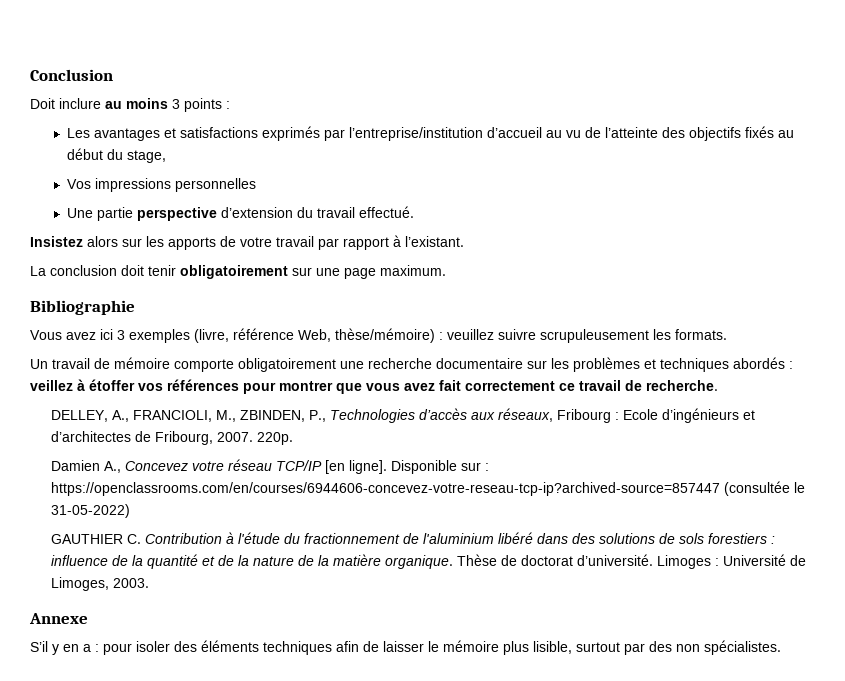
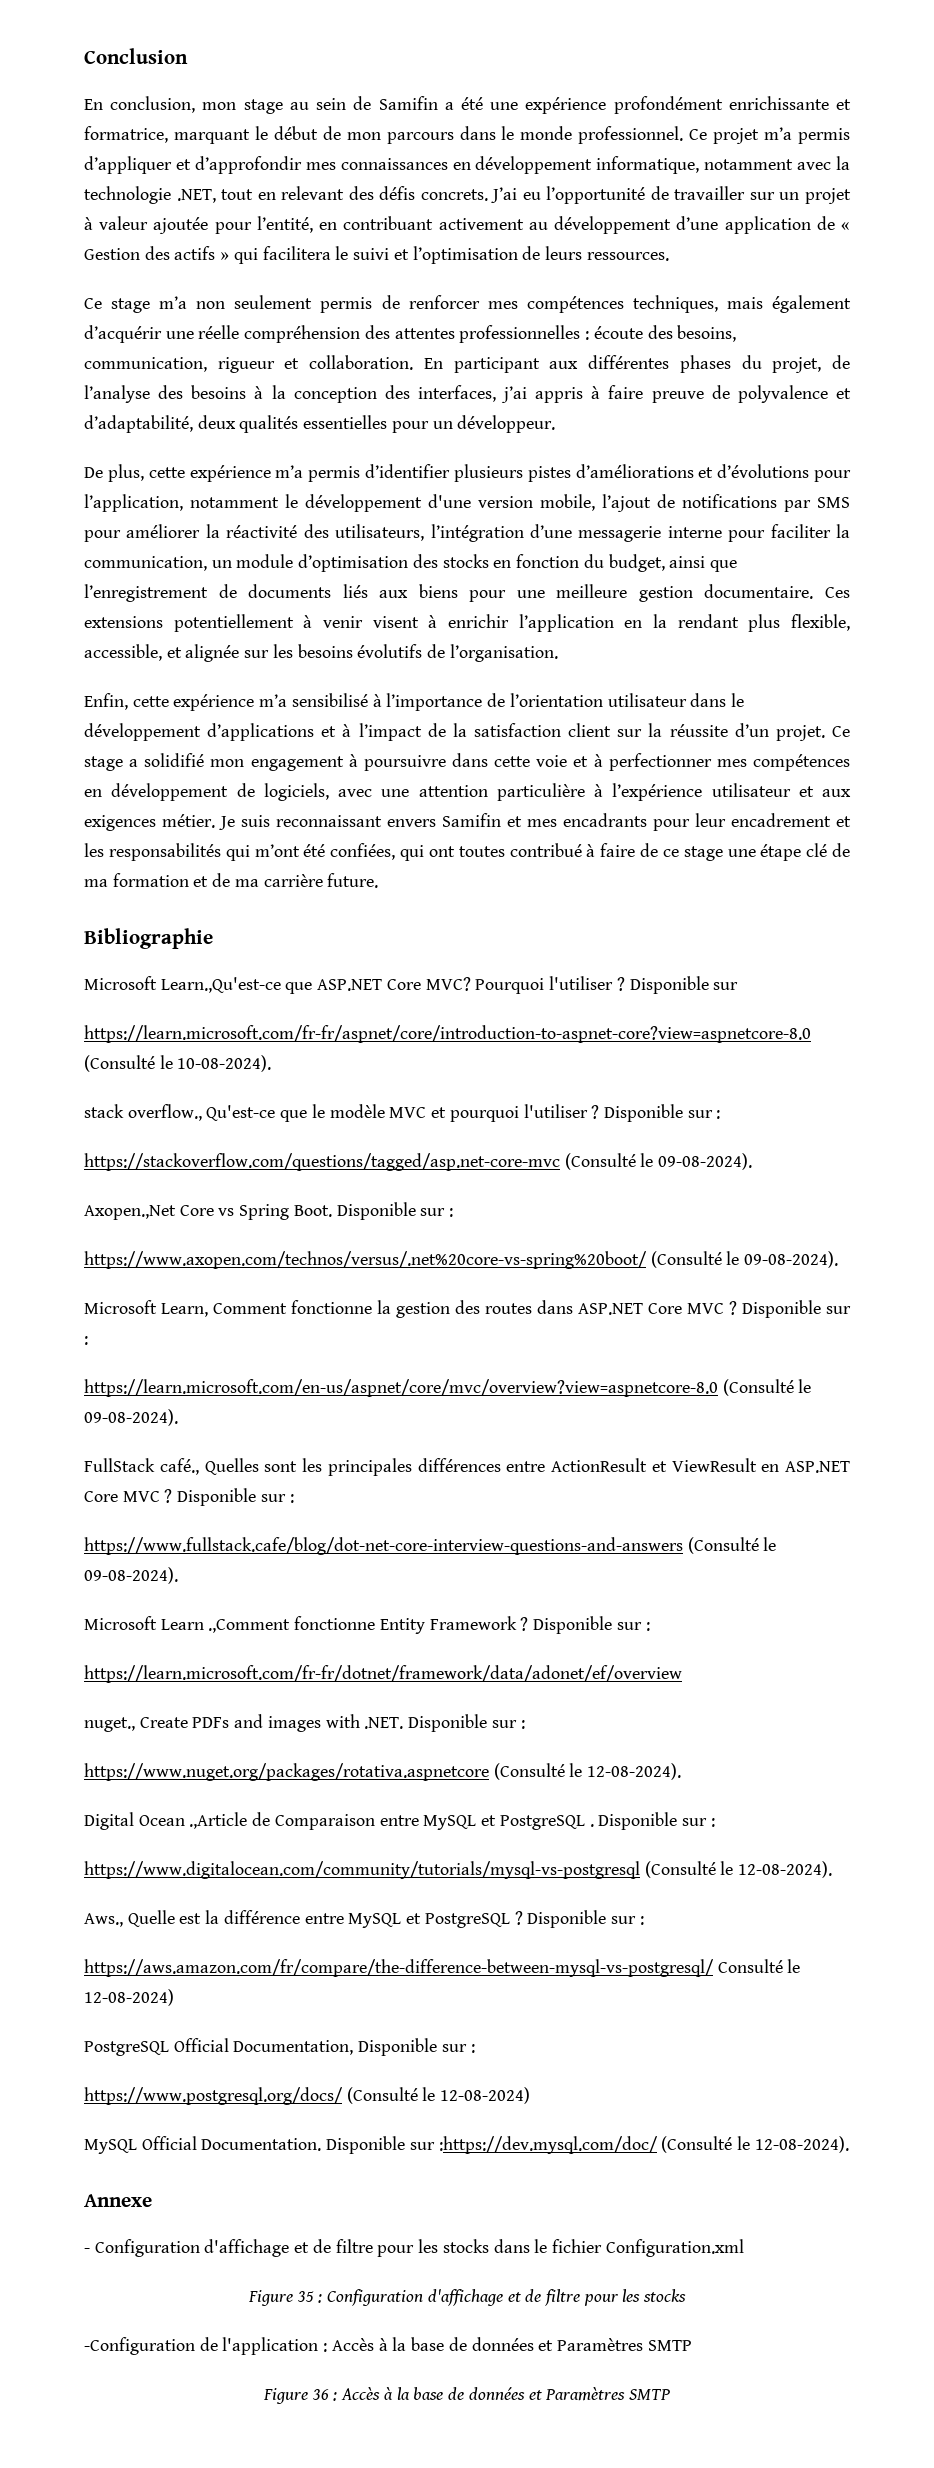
- Doit inclure au moins 3 points :
- Les avantages et satisfactions exprimés par l’entreprise/institution d’accueil au vu de l’atteinte des objectifs fixés au début du stage,
- Vos impressions personnelles
- Une partie perspective d’extension du travail effectué.
- Insistez alors sur les apports de votre travail par rapport à l’existant.
- La conclusion doit tenir obligatoirement sur une page maximum.
+ En conclusion, mon stage au sein de Samifin a été une expérience profondément enrichissante et formatrice, marquant le début de mon parcours dans le monde professionnel. Ce projet m’a permis d’appliquer et d’approfondir mes connaissances en développement informatique, notamment avec la technologie .NET, tout en relevant des défis concrets. J’ai eu l’opportunité de travailler sur un projet à valeur ajoutée pour l’entité, en contribuant activement au développement d’une application de « Gestion des actifs » qui facilitera le suivi et l’optimisation de leurs ressources.
+ Ce stage m’a non seulement permis de renforcer mes compétences techniques, mais également d’acquérir une réelle compréhension des attentes professionnelles : écoute des besoins, communication, rigueur et collaboration. En participant aux différentes phases du projet, de l’analyse des besoins à la conception des interfaces, j’ai appris à faire preuve de polyvalence et d’adaptabilité, deux qualités essentielles pour un développeur.
+ De plus, cette expérience m’a permis d’identifier plusieurs pistes d’améliorations et d’évolutions pour l’application, notamment le développement d'une version mobile, l’ajout de notifications par SMS pour améliorer la réactivité des utilisateurs, l’intégration d’une messagerie interne pour faciliter la communication, un module d’optimisation des stocks en fonction du budget, ainsi que l’enregistrement de documents liés aux biens pour une meilleure gestion documentaire. Ces extensions potentiellement à venir visent à enrichir l’application en la rendant plus flexible, accessible, et alignée sur les besoins évolutifs de l’organisation.
+ Enfin, cette expérience m’a sensibilisé à l’importance de l’orientation utilisateur dans le développement d’applications et à l’impact de la satisfaction client sur la réussite d’un projet. Ce stage a solidifié mon engagement à poursuivre dans cette voie et à perfectionner mes compétences en développement de logiciels, avec une attention particulière à l’expérience utilisateur et aux exigences métier. Je suis reconnaissant envers Samifin et mes encadrants pour leur encadrement et les responsabilités qui m’ont été confiées, qui ont toutes contribué à faire de ce stage une étape clé de ma formation et de ma carrière future.
  Bibliographie
- Vous avez ici 3 exemples (livre, référence Web, thèse/mémoire) : veuillez suivre scrupuleusement les formats.
- Un travail de mémoire comporte obligatoirement une recherche documentaire sur les problèmes et techniques abordés : veillez à étoffer vos références pour montrer que vous avez fait correctement ce travail de recherche.
- DELLEY, A., FRANCIOLI, M., ZBINDEN, P., Technologies d’accès aux réseaux, Fribourg : Ecole d’ingénieurs et d’architectes de Fribourg, 2007. 220p.
- Damien A., Concevez votre réseau TCP/IP [en ligne]. Disponible sur : https://openclassrooms.com/en/courses/6944606-concevez-votre-reseau-tcp-ip?archived-source=857447 (consultée le 31-05-2022)
- GAUTHIER C. Contribution à l'étude du fractionnement de l'aluminium libéré dans des solutions de sols forestiers : influence de la quantité et de la nature de la matière organique. Thèse de doctorat d’université. Limoges : Université de Limoges, 2003.
+ Microsoft Learn.,Qu'est-ce que ASP.NET Core MVC? Pourquoi l'utiliser ? Disponible sur
+ https://learn.microsoft.com/fr-fr/aspnet/core/introduction-to-aspnet-core?view=aspnetcore-8.0 (Consulté le 10-08-2024).
+ stack overflow., Qu'est-ce que le modèle MVC et pourquoi l'utiliser ? Disponible sur :
+ https://stackoverflow.com/questions/tagged/asp.net-core-mvc (Consulté le 09-08-2024).
+ Axopen.,Net Core vs Spring Boot. Disponible sur :
+ https://www.axopen.com/technos/versus/.net%20core-vs-spring%20boot/ (Consulté le 09-08-2024).
+ Microsoft Learn, Comment fonctionne la gestion des routes dans ASP.NET Core MVC ? Disponible sur :
+ https://learn.microsoft.com/en-us/aspnet/core/mvc/overview?view=aspnetcore-8.0 (Consulté le 09-08-2024).
+ FullStack café., Quelles sont les principales différences entre ActionResult et ViewResult en ASP.NET Core MVC ? Disponible sur :
+ https://www.fullstack.cafe/blog/dot-net-core-interview-questions-and-answers (Consulté le 09-08-2024).
+ Microsoft Learn .,Comment fonctionne Entity Framework ? Disponible sur :
+ https://learn.microsoft.com/fr-fr/dotnet/framework/data/adonet/ef/overview
+ nuget., Create PDFs and images with .NET. Disponible sur :
+ https://www.nuget.org/packages/rotativa.aspnetcore (Consulté le 12-08-2024).
+ Digital Ocean .,Article de Comparaison entre MySQL et PostgreSQL . Disponible sur :
+ https://www.digitalocean.com/community/tutorials/mysql-vs-postgresql (Consulté le 12-08-2024).
+ Aws., Quelle est la différence entre MySQL et PostgreSQL ? Disponible sur :
+ https://aws.amazon.com/fr/compare/the-difference-between-mysql-vs-postgresql/ Consulté le 12-08-2024)
+ PostgreSQL Official Documentation, Disponible sur :
+ https://www.postgresql.org/docs/ (Consulté le 12-08-2024)
+ MySQL Official Documentation. Disponible sur :https://dev.mysql.com/doc/ (Consulté le 12-08-2024).
  Annexe
- S’il y en a : pour isoler des éléments techniques afin de laisser le mémoire plus lisible, surtout par des non spécialistes.
+ - Configuration d'affichage et de filtre pour les stocks dans le fichier Configuration.xml
+ Figure 35 : Configuration d'affichage et de filtre pour les stocks
+ -Configuration de l'application : Accès à la base de données et Paramètres SMTP
+ Figure 36 : Accès à la base de données et Paramètres SMTP

